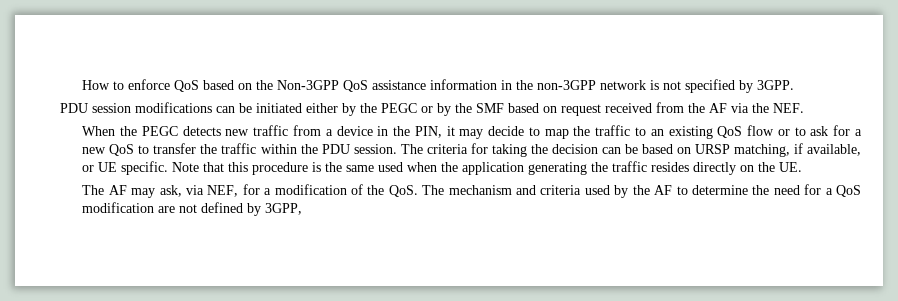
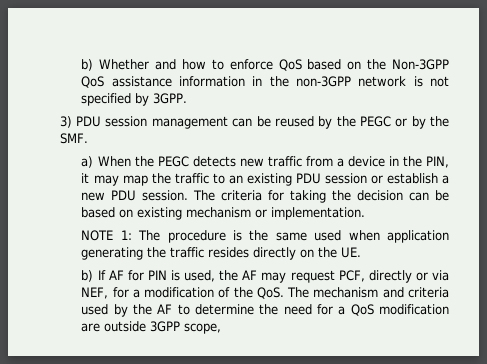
- How to enforce QoS based on the Non-3GPP QoS assistance information in the non-3GPP network is not specified by 3GPP.
+ b) Whether and how to enforce QoS based on the Non-3GPP QoS assistance information in the non-3GPP network is not specified by 3GPP.
- PDU session modifications can be initiated either by the PEGC or by the SMF based on request received from the AF via the NEF.
- When the PEGC detects new traffic from a device in the PIN, it may decide to map the traffic to an existing QoS flow or to ask for a new QoS to transfer the traffic within the PDU session.
+ 3) PDU session management can be reused by the PEGC or by the SMF.
+ a) When the PEGC detects new traffic from a device in the PIN, it may map the traffic to an existing PDU session or establish a new PDU session.
- The criteria for taking the decision can be based on URSP matching, if available, or UE specific. Note that this procedure is the same used when the application generating the traffic resides directly on the UE.
+ The criteria for taking the decision can be based on existing mechanism or implementation.
+ NOTE 1: The procedure is the same used when application generating the traffic resides directly on the UE.
- The AF may ask, via NEF, for a modification of the QoS. The mechanism and criteria used by the AF to determine the need for a QoS modification are not defined by 3GPP,
+ b) If AF for PIN is used, the AF may request PCF, directly or via NEF, for a modification of the QoS. The mechanism and criteria used by the AF to determine the need for a QoS modification are outside 3GPP scope,

